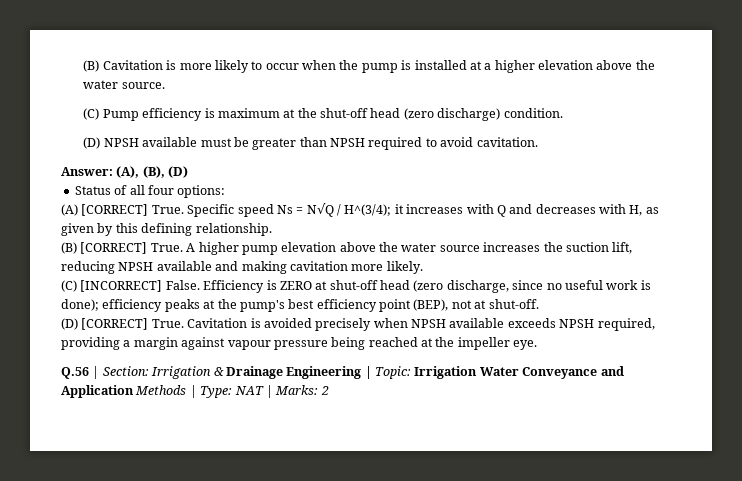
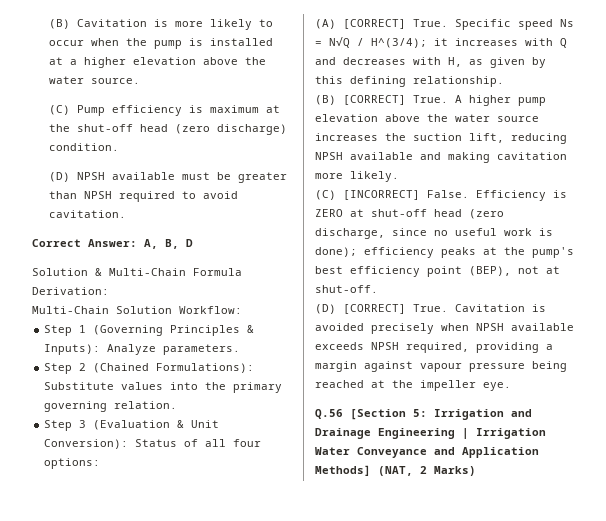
- Answer: (A), (B), (D)
- Status of all four options:
+ Correct Answer: A, B, D
+ Solution & Multi-Chain Formula Derivation:
+ Multi-Chain Solution Workflow:
+ Step 1 (Governing Principles & Inputs): Analyze parameters.
+ Step 2 (Chained Formulations): Substitute values into the primary governing relation.
+ Step 3 (Evaluation & Unit Conversion): Status of all four options:
- Q.56 | Section: Irrigation & Drainage Engineering | Topic: Irrigation Water Conveyance and Application Methods | Type: NAT | Marks: 2
+ Q.56 [Section 5: Irrigation and Drainage Engineering | Irrigation Water Conveyance and Application Methods] (NAT, 2 Marks)

